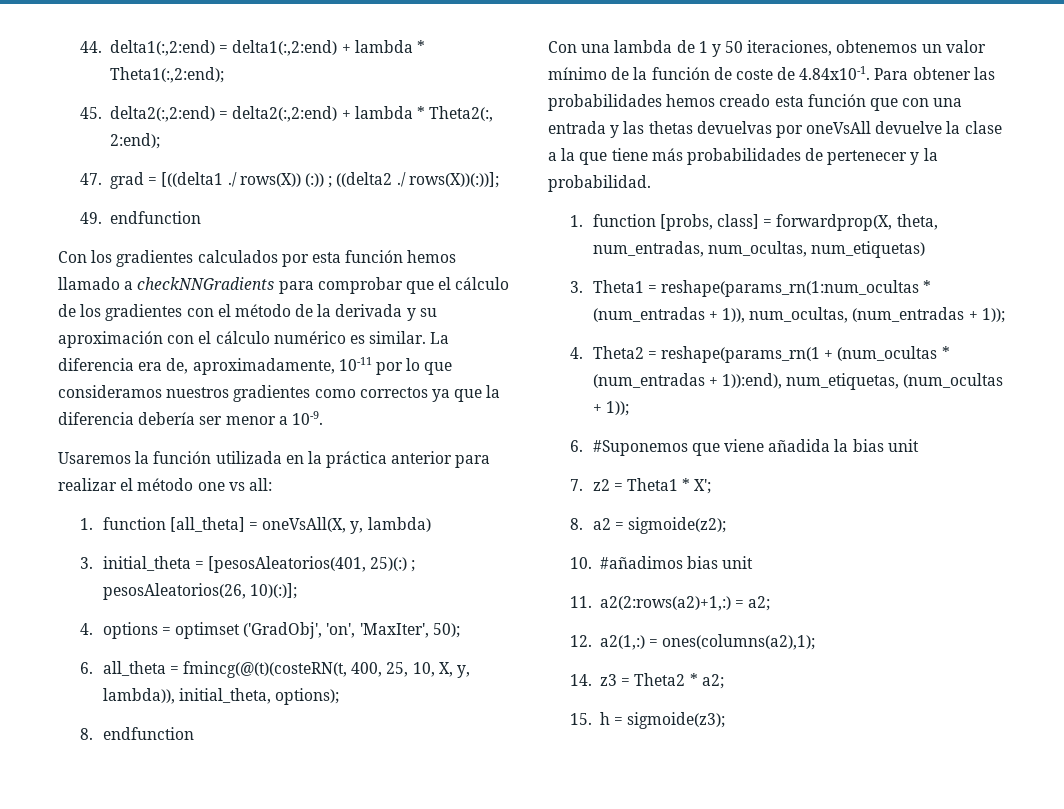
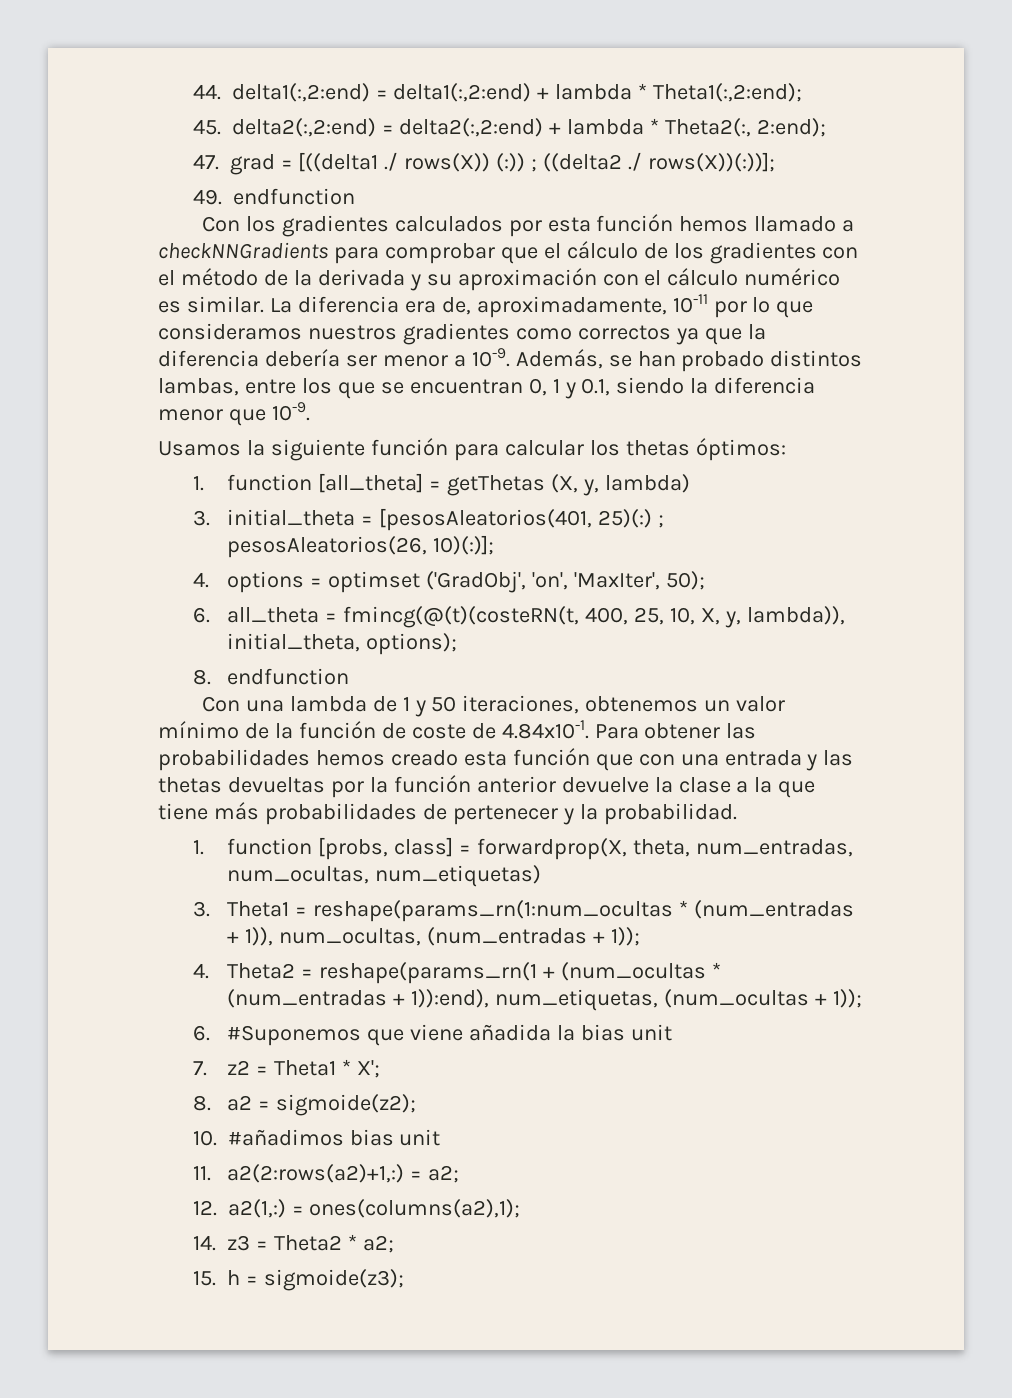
- La diferencia era de, aproximadamente, 10-11 por lo que consideramos nuestros gradientes como correctos ya que la diferencia debería ser menor a 10-9.
- Usaremos la función utilizada en la práctica anterior para realizar el método one vs all:
+ La diferencia era de, aproximadamente, 10-11 por lo que consideramos nuestros gradientes como correctos ya que la diferencia debería ser menor a 10-9. Además, se han probado distintos lambas, entre los que se encuentran 0, 1 y 0.1, siendo la diferencia menor que 10-9.
+ Usamos la siguiente función para calcular los thetas óptimos:
- 1. function [all_theta] = oneVsAll(X, y, lambda)
+ 1. function [all_theta] = getThetas (X, y, lambda)
- Con una lambda de 1 y 50 iteraciones, obtenemos un valor mínimo de la función de coste de 4.84x10-1. Para obtener las probabilidades hemos creado esta función que con una entrada y las thetas devuelvas por oneVsAll devuelve la clase a la que tiene más probabilidades de pertenecer y la probabilidad.
+ Con una lambda de 1 y 50 iteraciones, obtenemos un valor mínimo de la función de coste de 4.84x10-1. Para obtener las probabilidades hemos creado esta función que con una entrada y las thetas devueltas por la función anterior devuelve la clase a la que tiene más probabilidades de pertenecer y la probabilidad.

